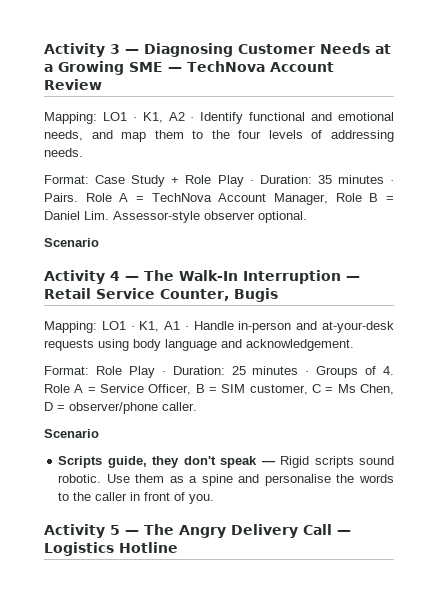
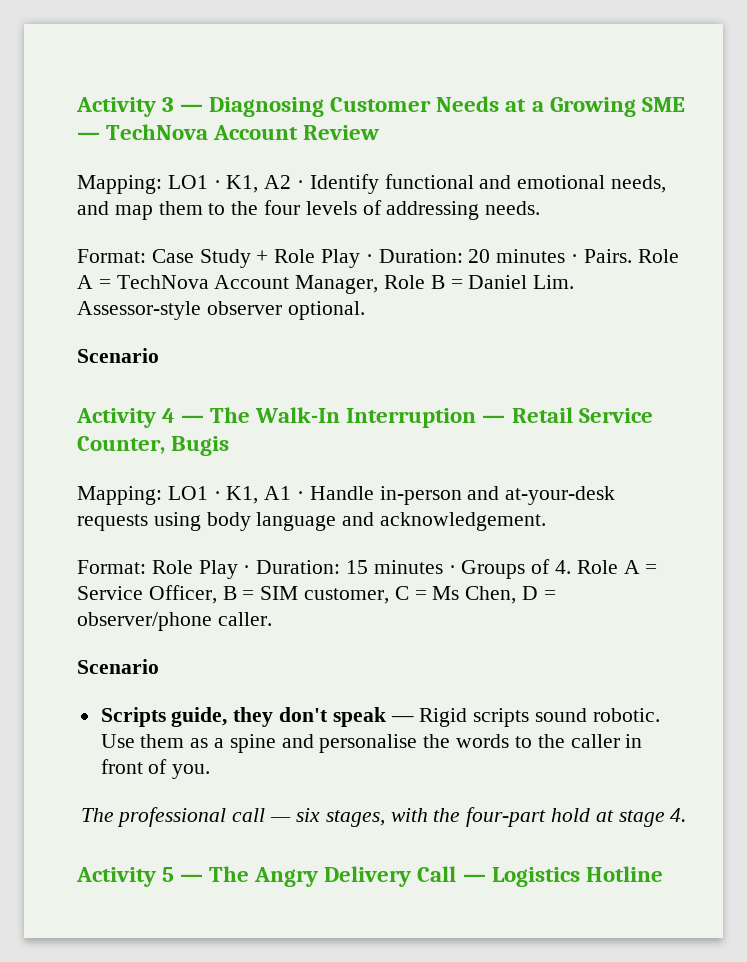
- Format: Case Study + Role Play · Duration: 35 minutes · Pairs.
+ Format: Case Study + Role Play · Duration: 20 minutes · Pairs.
- Format: Role Play · Duration: 25 minutes · Groups of 4. Role A = Service Officer, B = SIM customer, C = Ms Chen, D = observer/phone caller.
+ Format: Role Play · Duration: 15 minutes · Groups of 4. Role A = Service Officer, B = SIM customer, C = Ms Chen, D = observer/phone caller.
+ The professional call — six stages, with the four-part hold at stage 4.

